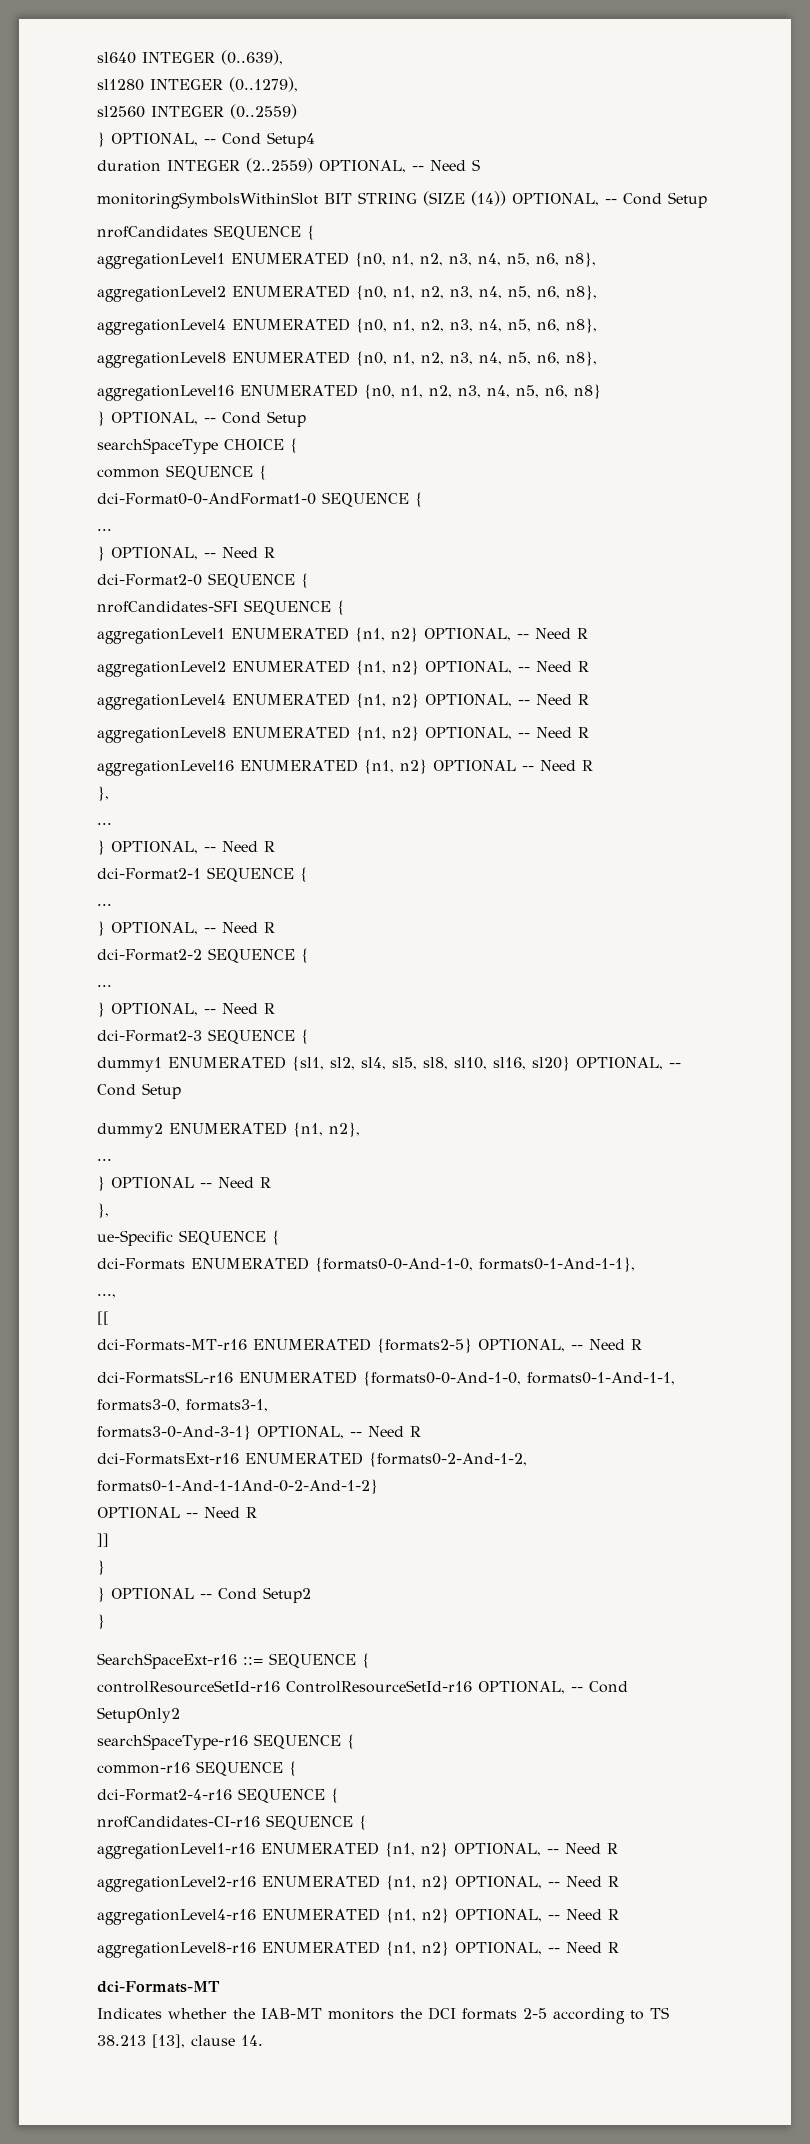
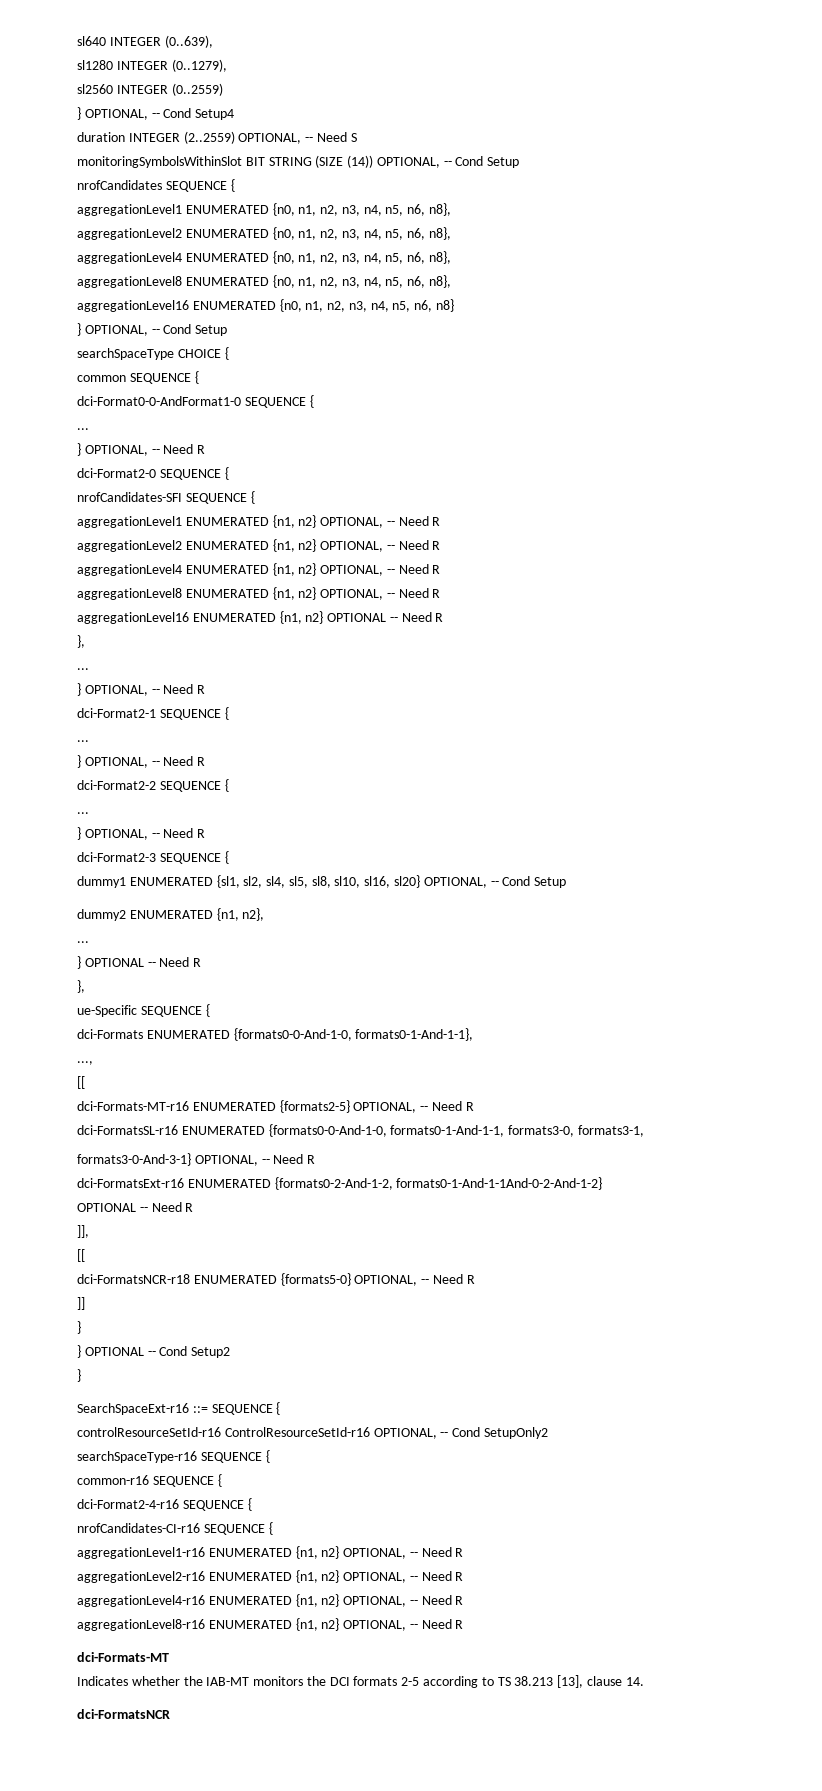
+ ]],
+ [[
+ dci-FormatsNCR-r18 ENUMERATED {formats5-0} OPTIONAL, -- Need R
+ dci-FormatsNCR

